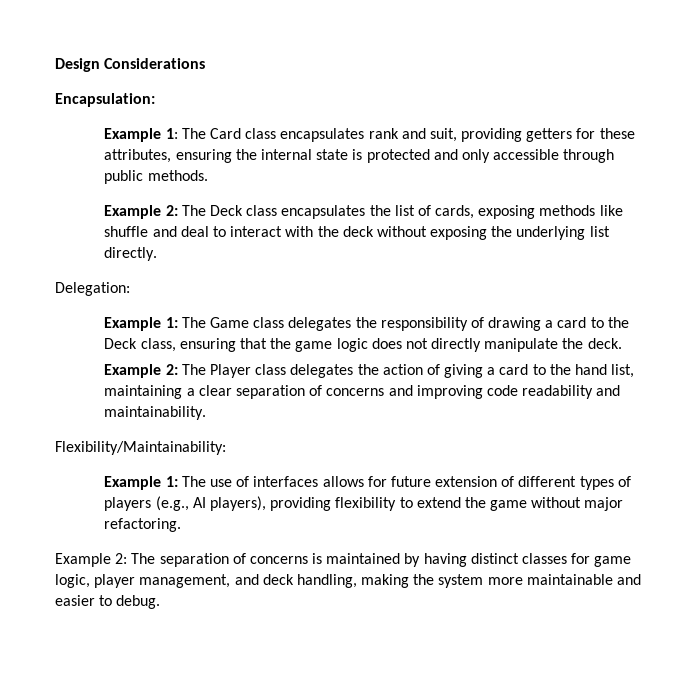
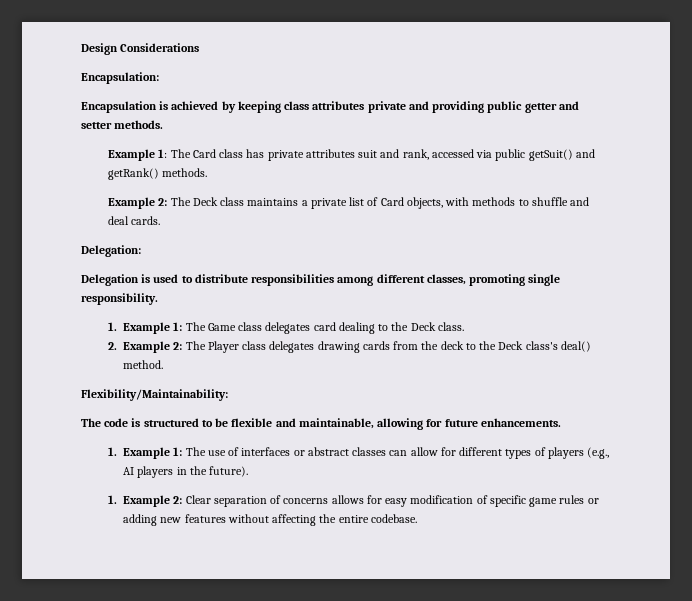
+ Encapsulation is achieved by keeping class attributes private and providing public getter and setter methods.
- Example 1: The Card class encapsulates rank and suit, providing getters for these attributes, ensuring the internal state is protected and only accessible through public methods.
+ Example 1: The Card class has private attributes suit and rank, accessed via public getSuit() and getRank() methods.
- Example 2: The Deck class encapsulates the list of cards, exposing methods like shuffle and deal to interact with the deck without exposing the underlying list directly.
+ Example 2: The Deck class maintains a private list of Card objects, with methods to shuffle and deal cards.
  Delegation:
- Example 1: The Game class delegates the responsibility of drawing a card to the Deck class, ensuring that the game logic does not directly manipulate the deck.
- Example 2: The Player class delegates the action of giving a card to the hand list, maintaining a clear separation of concerns and improving code readability and maintainability.
+ Delegation is used to distribute responsibilities among different classes, promoting single responsibility.
+ 1. Example 1: The Game class delegates card dealing to the Deck class.
+ 2. Example 2: The Player class delegates drawing cards from the deck to the Deck class's deal() method.
  Flexibility/Maintainability:
- Example 1: The use of interfaces allows for future extension of different types of players (e.g., AI players), providing flexibility to extend the game without major refactoring.
- Example 2: The separation of concerns is maintained by having distinct classes for game logic, player management, and deck handling, making the system more maintainable and easier to debug.
+ The code is structured to be flexible and maintainable, allowing for future enhancements.
+ 1. Example 1: The use of interfaces or abstract classes can allow for different types of players (e.g., AI players in the future).
+ 1. Example 2: Clear separation of concerns allows for easy modification of specific game rules or adding new features without affecting the entire codebase.

